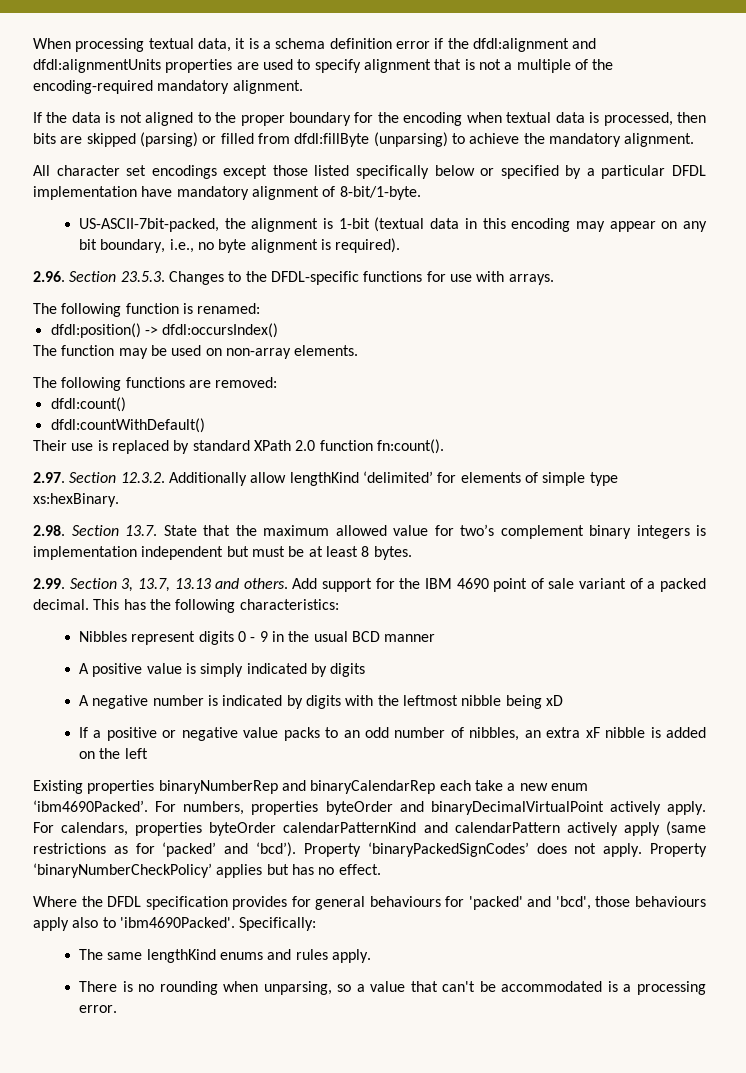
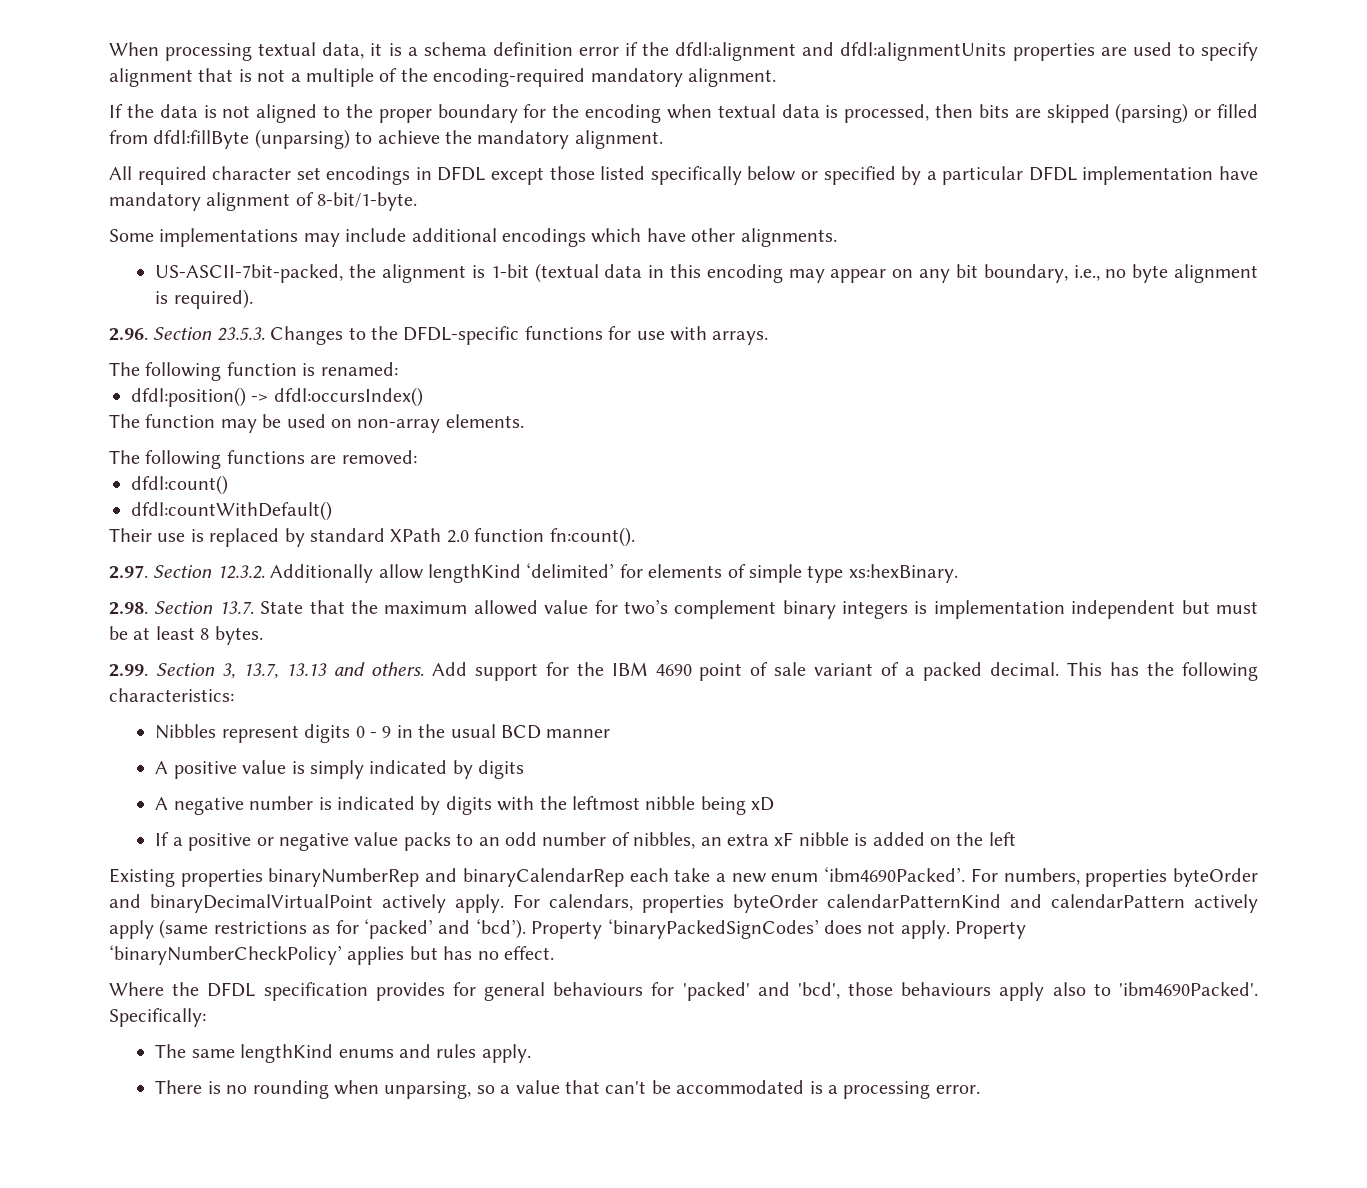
- All character set encodings except those listed specifically below or specified by a particular DFDL implementation have mandatory alignment of 8-bit/1-byte.
+ All required character set encodings in DFDL except those listed specifically below or specified by a particular DFDL implementation have mandatory alignment of 8-bit/1-byte.
+ Some implementations may include additional encodings which have other alignments.

